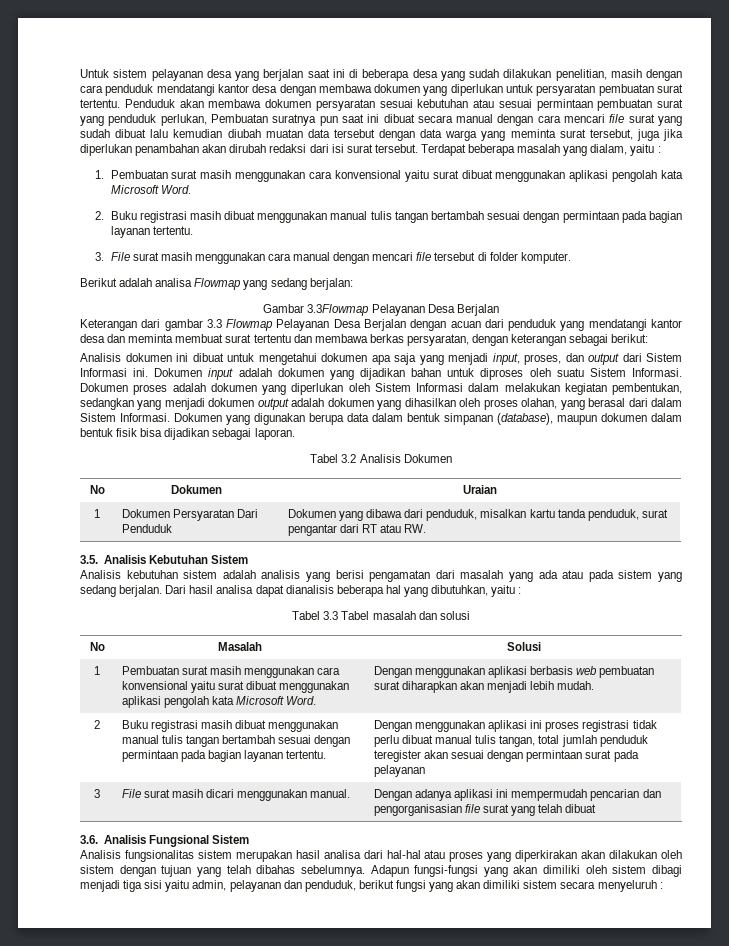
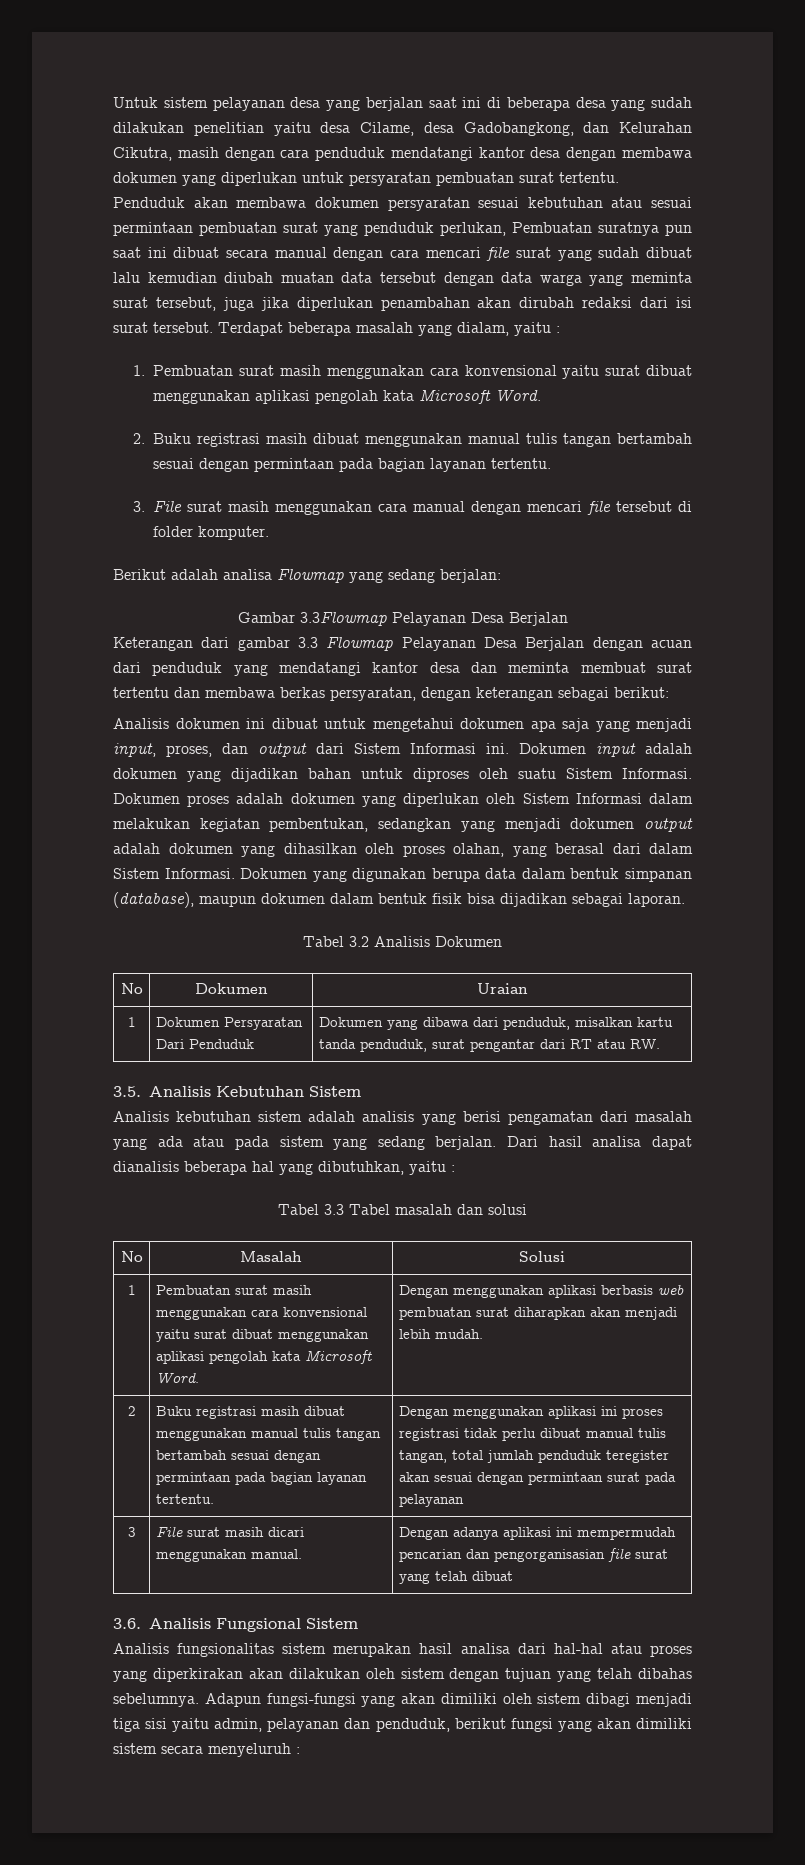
- Untuk sistem pelayanan desa yang berjalan saat ini di beberapa desa yang sudah dilakukan penelitian, masih dengan cara penduduk mendatangi kantor desa dengan membawa dokumen yang diperlukan untuk persyaratan pembuatan surat tertentu.
+ Untuk sistem pelayanan desa yang berjalan saat ini di beberapa desa yang sudah dilakukan penelitian yaitu desa Cilame, desa Gadobangkong, dan Kelurahan Cikutra, masih dengan cara penduduk mendatangi kantor desa dengan membawa dokumen yang diperlukan untuk persyaratan pembuatan surat tertentu.

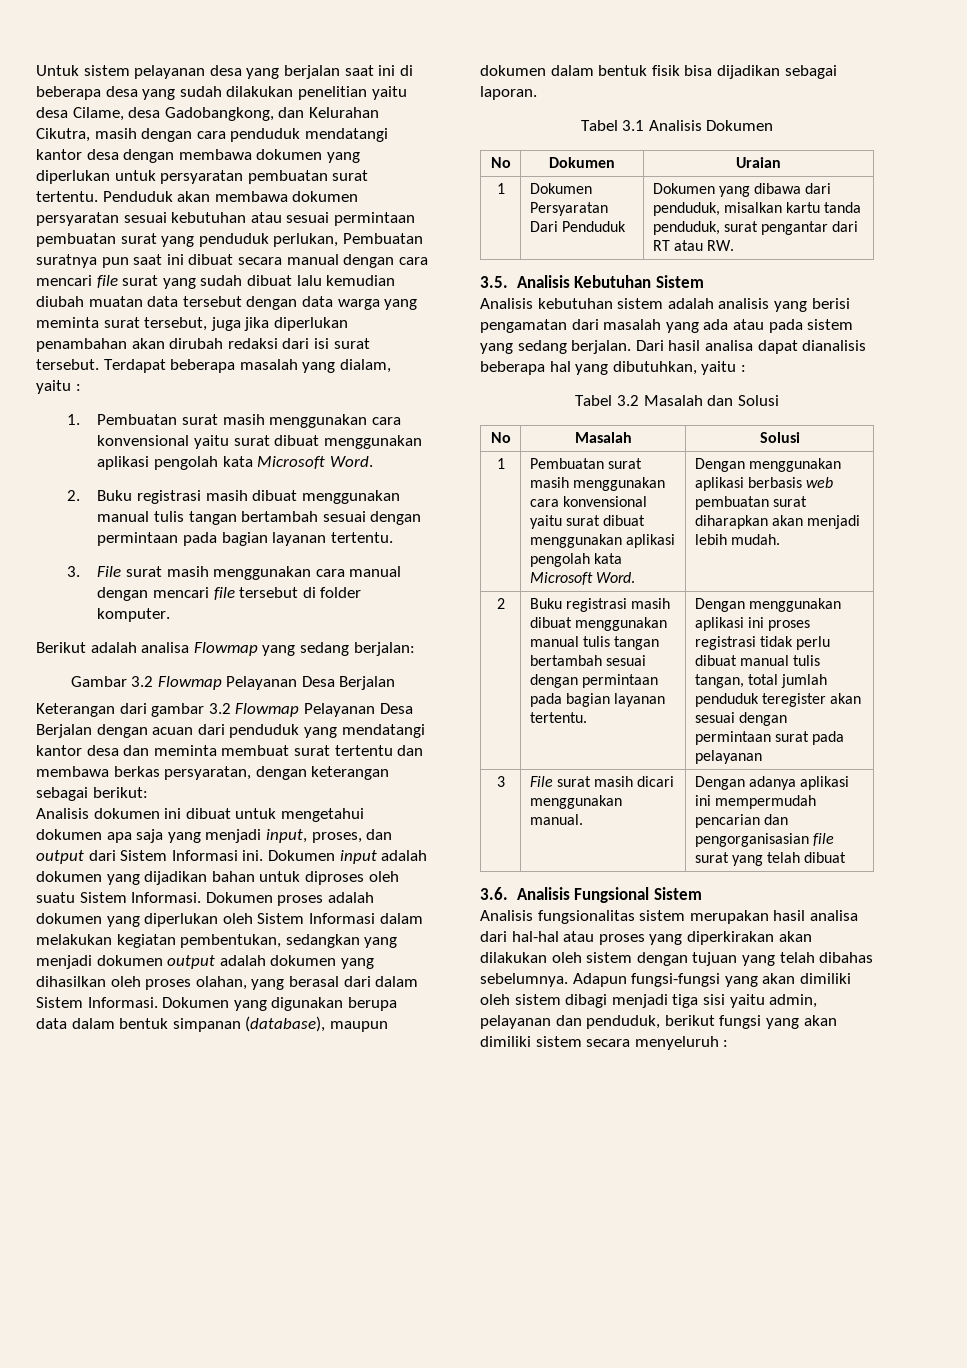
- Gambar 3.3Flowmap Pelayanan Desa Berjalan
+ Gambar 3.2 Flowmap Pelayanan Desa Berjalan
- Keterangan dari gambar 3.3 Flowmap Pelayanan Desa Berjalan dengan acuan dari penduduk yang mendatangi kantor desa dan meminta membuat surat tertentu dan membawa berkas persyaratan, dengan keterangan sebagai berikut:
+ Keterangan dari gambar 3.2 Flowmap Pelayanan Desa Berjalan dengan acuan dari penduduk yang mendatangi kantor desa dan meminta membuat surat tertentu dan membawa berkas persyaratan, dengan keterangan sebagai berikut:
- Tabel 3.2 Analisis Dokumen
+ Tabel 3.1 Analisis Dokumen
- Tabel 3.3 Tabel masalah dan solusi
+ Tabel 3.2 Masalah dan Solusi

